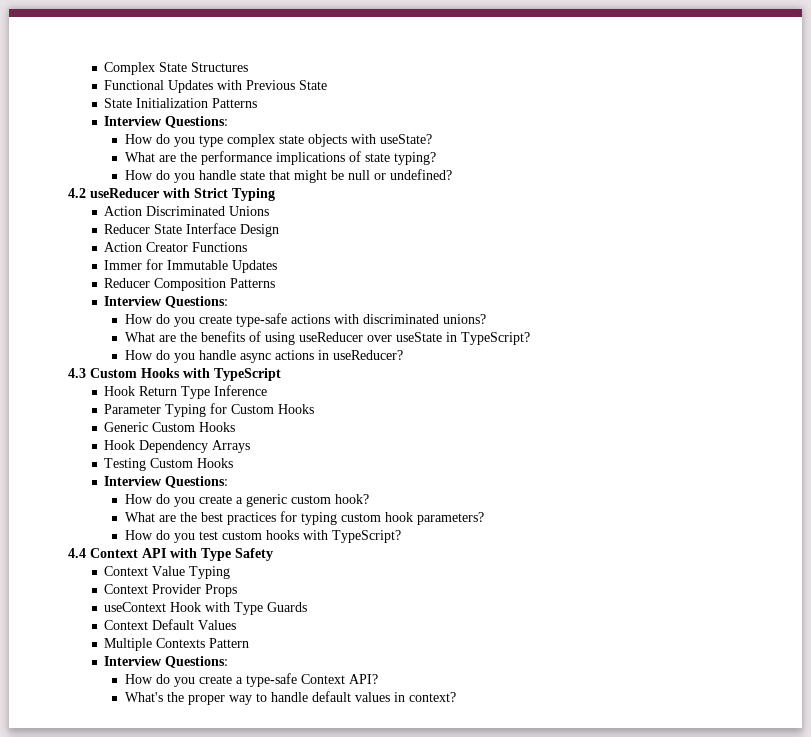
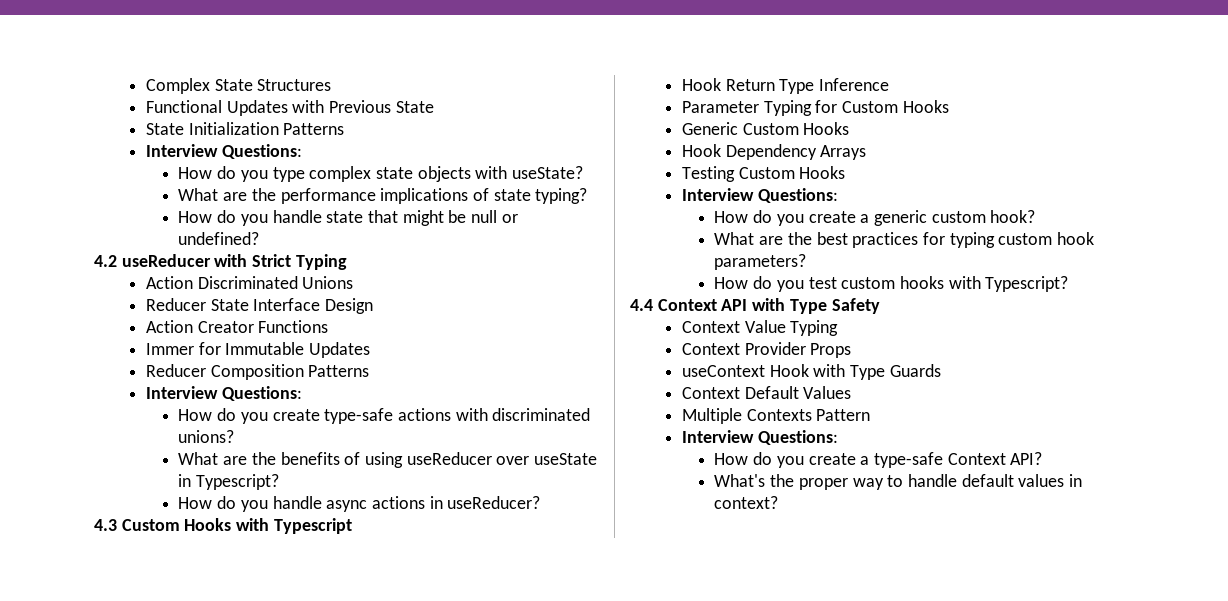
- What are the benefits of using useReducer over useState in TypeScript?
+ What are the benefits of using useReducer over useState in Typescript?
- 4.3 Custom Hooks with TypeScript
+ 4.3 Custom Hooks with Typescript
- How do you test custom hooks with TypeScript?
+ How do you test custom hooks with Typescript?

